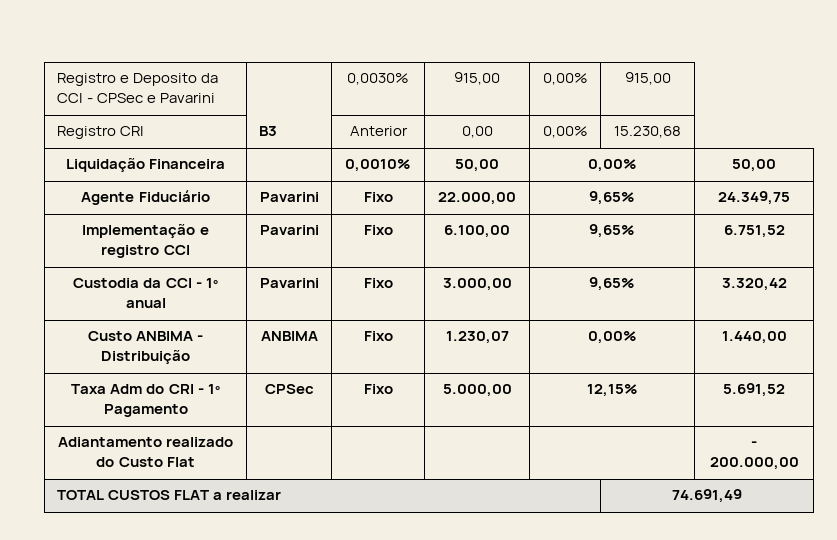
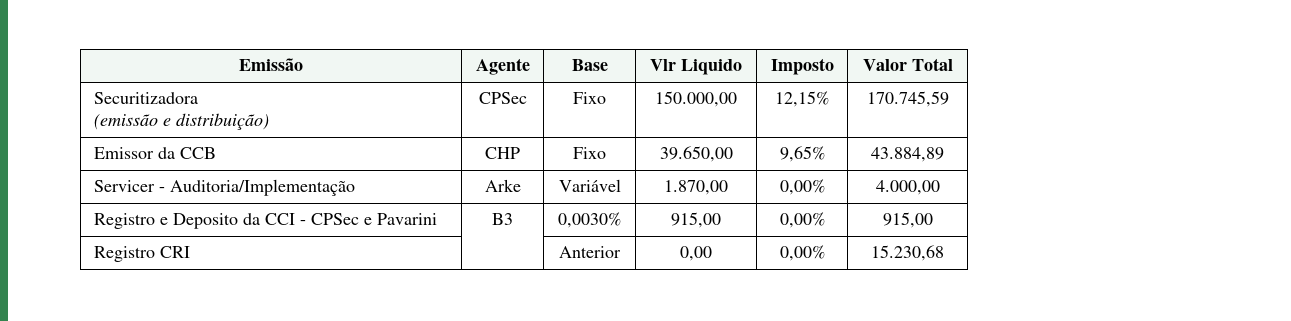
+ Emissão | Agente | Base | Vlr Liquido | Imposto | Valor Total
+ Securitizadora
+ (emissão e distribuição) | CPSec | Fixo | 150.000,00 | 12,15% | 170.745,59
+ Emissor da CCB | CHP | Fixo | 39.650,00 | 9,65% | 43.884,89
+ Servicer - Auditoria/Implementação | Arke | Variável | 1.870,00 | 0,00% | 4.000,00
- Registro e Deposito da CCI - CPSec e Pavarini | | 0,0030% | 915,00 | 0,00% | 915,00
+ Registro e Deposito da CCI - CPSec e Pavarini | B3 | 0,0030% | 915,00 | 0,00% | 915,00
- Registro CRI | B3 | Anterior | 0,00 | 0,00% | 15.230,68
+ Registro CRI | | Anterior | 0,00 | 0,00% | 15.230,68
- Liquidação Financeira | | 0,0010% | 50,00 | 0,00% | 50,00
- Agente Fiduciário | Pavarini | Fixo | 22.000,00 | 9,65% | 24.349,75
- Implementação e registro CCI | Pavarini | Fixo | 6.100,00 | 9,65% | 6.751,52
- Custodia da CCI - 1º anual | Pavarini | Fixo | 3.000,00 | 9,65% | 3.320,42
- Custo ANBIMA - Distribuição | ANBIMA | Fixo | 1.230,07 | 0,00% | 1.440,00
- Taxa Adm do CRI - 1º Pagamento | CPSec | Fixo | 5.000,00 | 12,15% | 5.691,52
- Adiantamento realizado do Custo Flat | | | | | - 200.000,00
- TOTAL CUSTOS FLAT a realizar | 74.691,49

